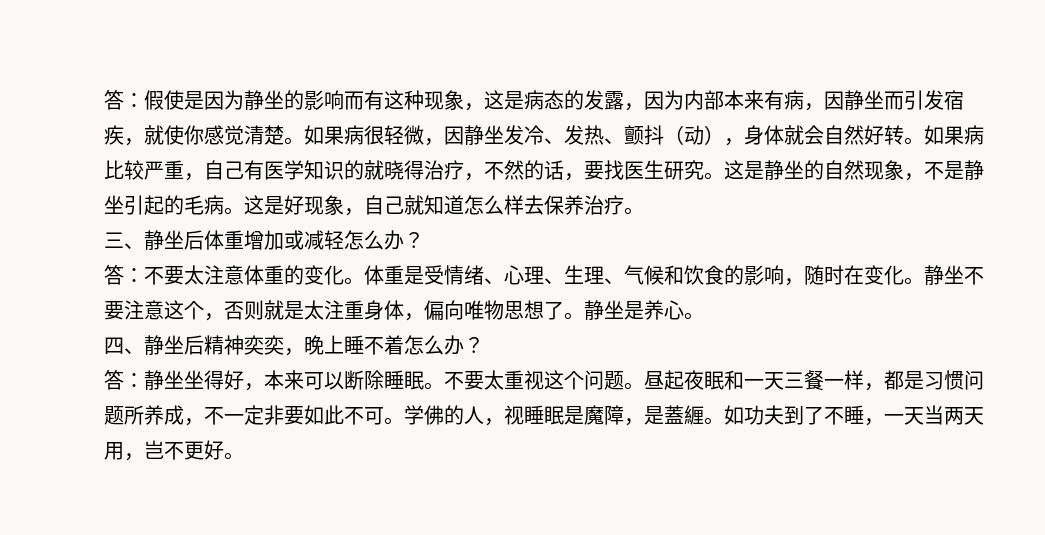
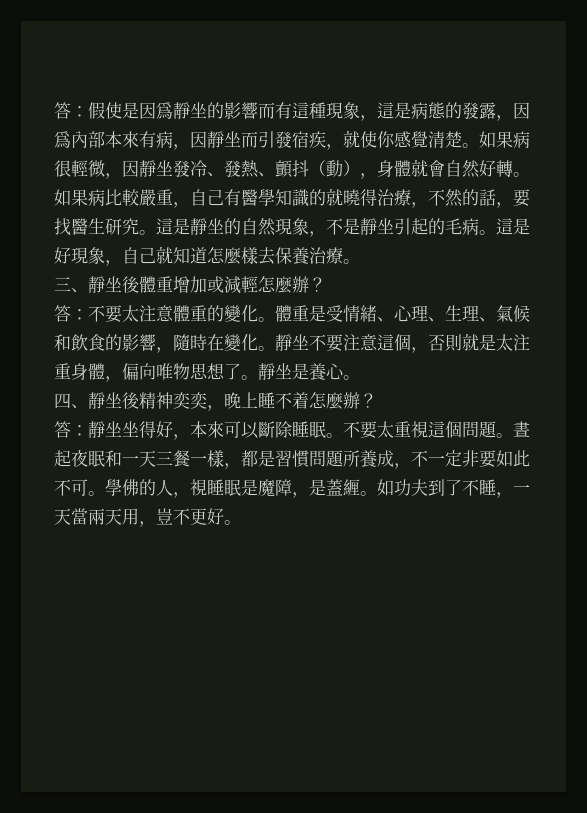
- 答：假使是因为静坐的影响而有这种现象，这是病态的发露，因为内部本来有病，因静坐而引发宿疾，就使你感觉清楚。
+ 答：假使是因爲靜坐的影響而有這種現象，這是病態的發露，因爲內部本來有病，因靜坐而引發宿疾，就使你感覺清楚。
- 如果病很轻微，因静坐发冷、发热、颤抖（动），身体就会自然好转。
+ 如果病很輕微，因靜坐發冷、發熱、顫抖（動），身體就會自然好轉。
- 如果病比较严重，自己有医学知识的就晓得治疗，不然的话，要找医生研究。
+ 如果病比較嚴重，自己有醫學知識的就曉得治療，不然的話，要找醫生研究。
- 这是静坐的自然现象，不是静坐引起的毛病。
+ 這是靜坐的自然現象，不是靜坐引起的毛病。
- 这是好现象，自己就知道怎么样去保养治疗。
- 三、静坐后体重增加或减轻怎么办？
+ 這是好現象，自己就知道怎麼樣去保養治療。
+ 三、靜坐後體重增加或減輕怎麼辦？
- 答：不要太注意体重的变化。体重是受情绪、心理、生理、气候和饮食的影响，随时在变化。静坐不要注意这个，否则就是太注重身体，偏向唯物思想了。
+ 答：不要太注意體重的變化。體重是受情緒、心理、生理、氣候和飲食的影響，隨時在變化。靜坐不要注意這個，否則就是太注重身體，偏向唯物思想了。
- 静坐是养心。
+ 靜坐是養心。
- 四、静坐后精神奕奕，晚上睡不着怎么办？
- 答：静坐坐得好，本来可以断除睡眠。
+ 四、靜坐後精神奕奕，晚上睡不着怎麼辦？
+ 答：靜坐坐得好，本來可以斷除睡眠。
- 不要太重视这个问题。昼起夜眠和一天三餐一样，都是习惯问题所养成，不一定非要如此不可。
+ 不要太重視這個問題。晝起夜眠和一天三餐一樣，都是習慣問題所養成，不一定非要如此不可。
- 学佛的人，视睡眠是魔障，是蓋緾。
+ 學佛的人，視睡眠是魔障，是蓋緾。
- 如功夫到了不睡，一天当两天用，岂不更好。
+ 如功夫到了不睡，一天當兩天用，豈不更好。

